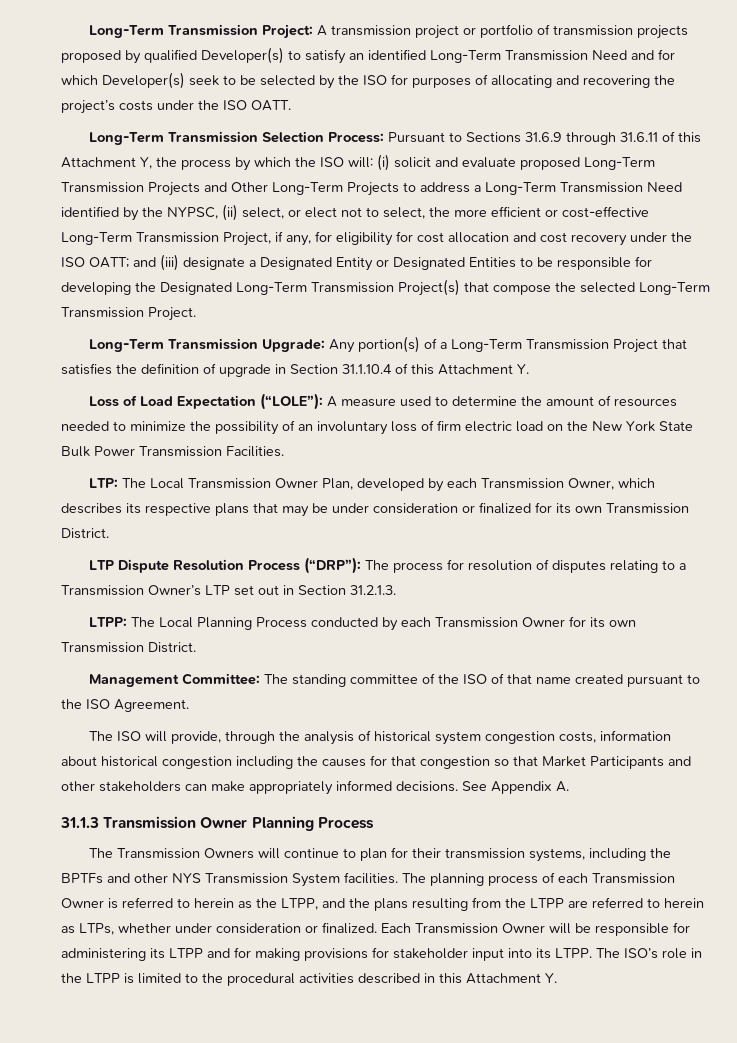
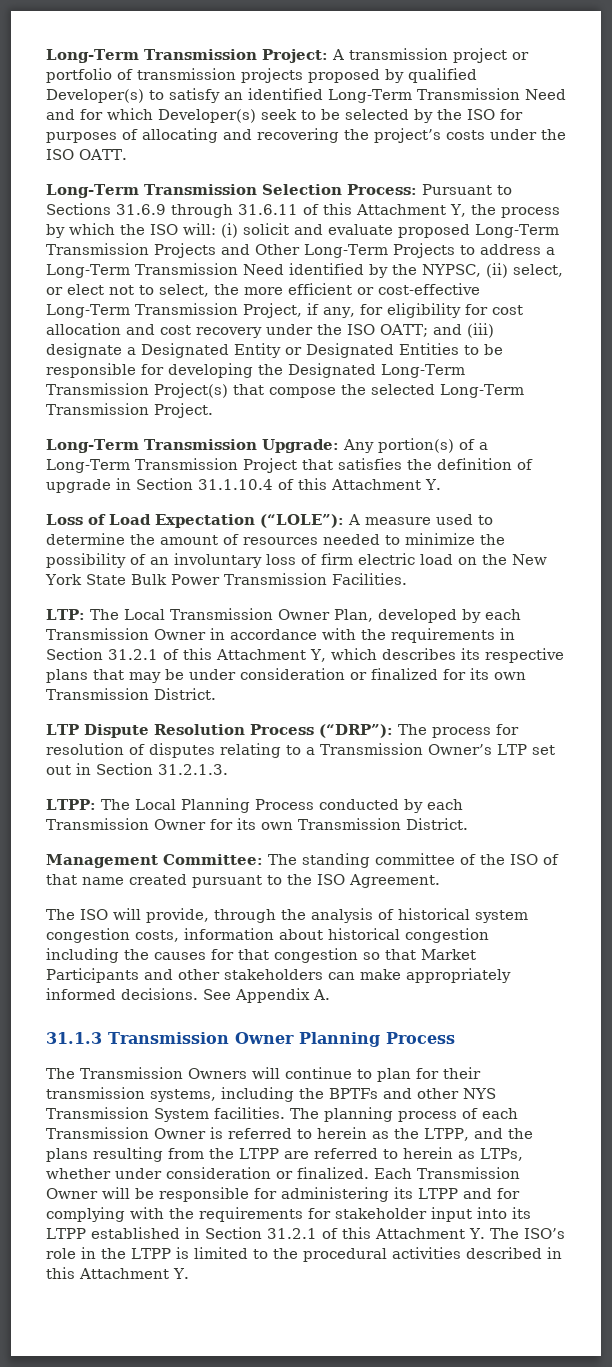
- LTP: The Local Transmission Owner Plan, developed by each Transmission Owner, which describes its respective plans that may be under consideration or finalized for its own Transmission District.
+ LTP: The Local Transmission Owner Plan, developed by each Transmission Owner in accordance with the requirements in Section 31.2.1 of this Attachment Y, which describes its respective plans that may be under consideration or finalized for its own Transmission District.
- Each Transmission Owner will be responsible for administering its LTPP and for making provisions for stakeholder input into its LTPP. The ISO’s role in the LTPP is limited to the procedural activities described in this Attachment Y.
+ Each Transmission Owner will be responsible for administering its LTPP and for complying with the requirements for stakeholder input into its LTPP established in Section 31.2.1 of this Attachment Y. The ISO’s role in the LTPP is limited to the procedural activities described in this Attachment Y.

